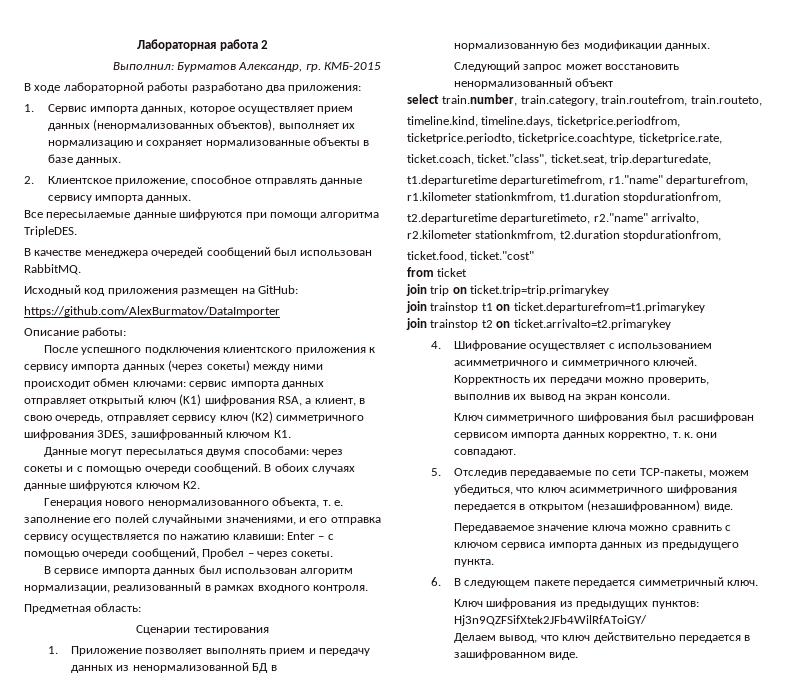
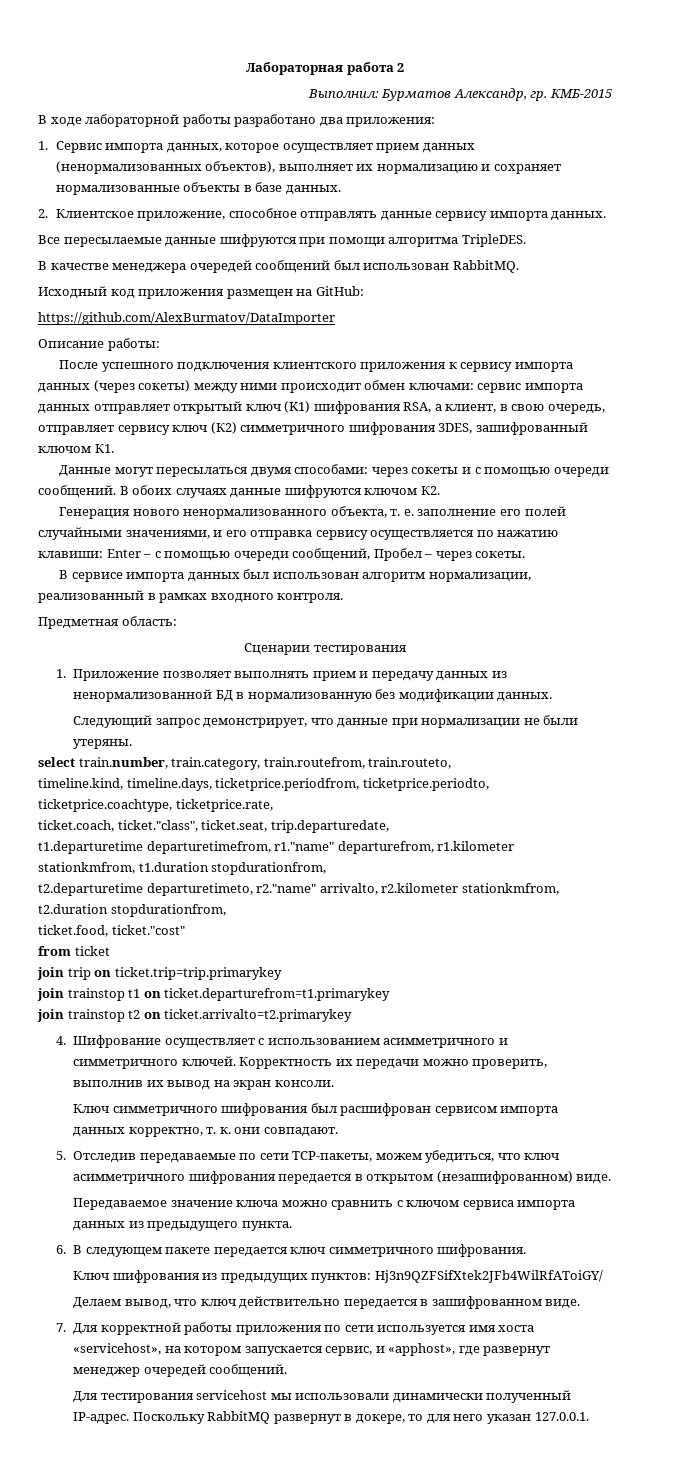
- Следующий запрос может восстановить ненормализованный объект
+ Следующий запрос демонстрирует, что данные при нормализации не были утеряны.
- 6. В следующем пакете передается симметричный ключ.
+ 6. В следующем пакете передается ключ симметричного шифрования.
+ 7. Для корректной работы приложения по сети используется имя хоста «servicehost», на котором запускается сервис, и «apphost», где развернут менеджер очередей сообщений.
+ Для тестирования servicehost мы использовали динамически полученный IP-адрес. Поскольку RabbitMQ развернут в докере, то для него указан 127.0.0.1.

